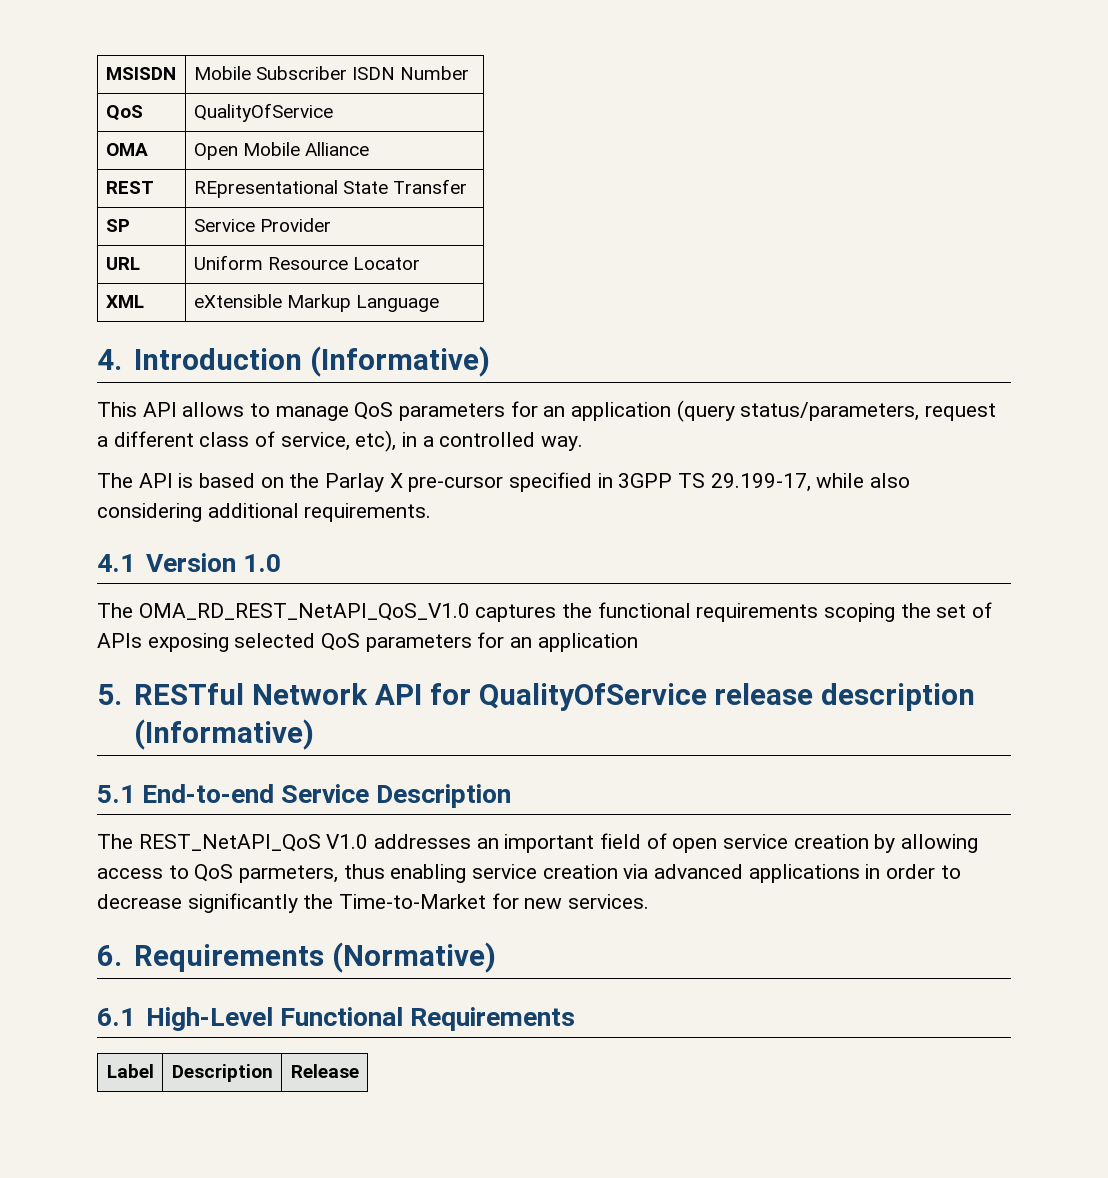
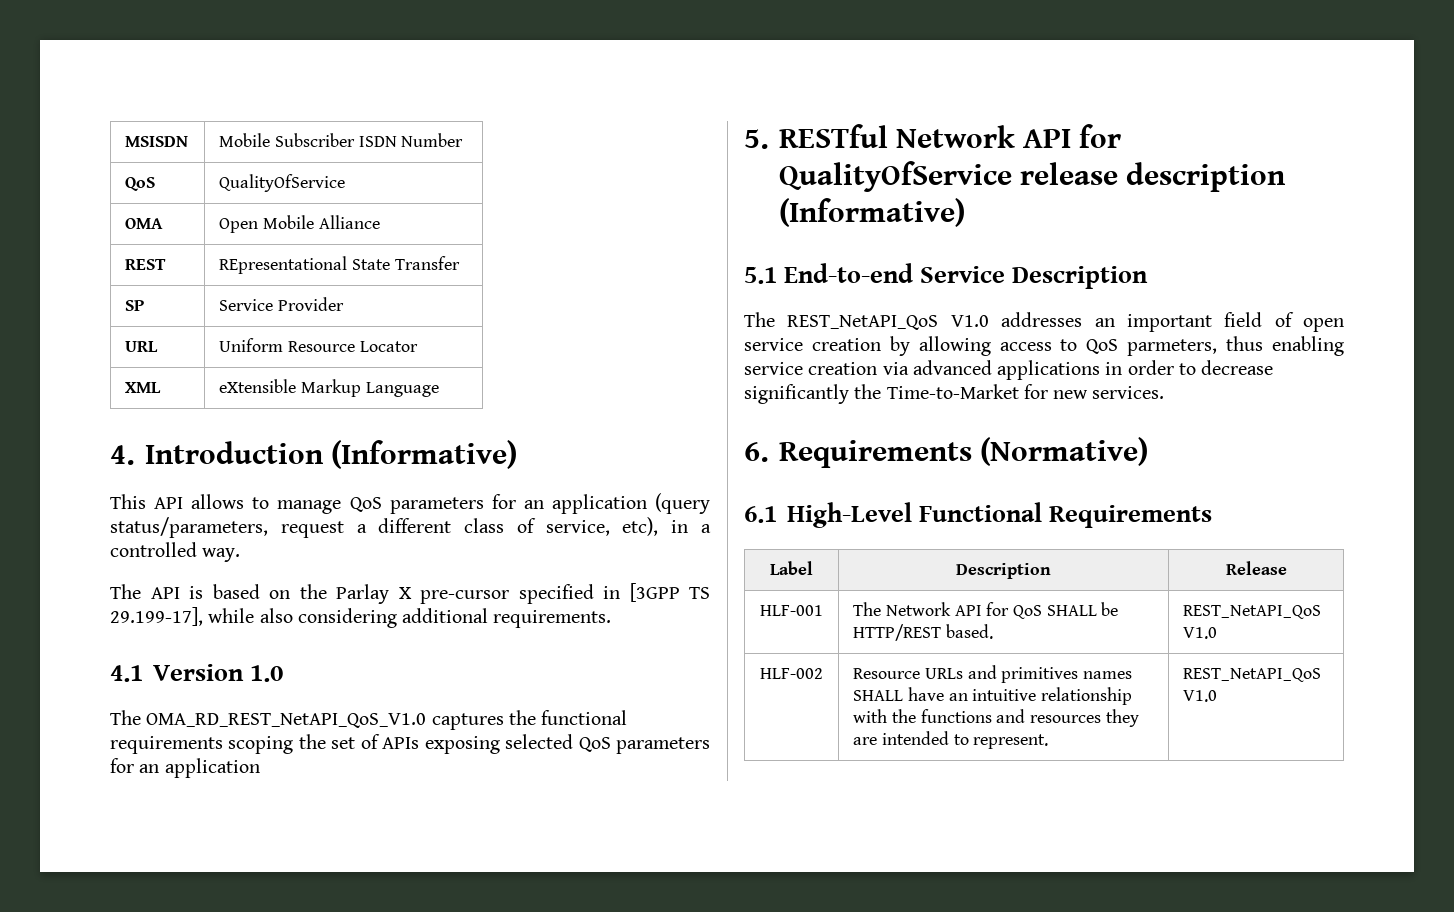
- The API is based on the Parlay X pre-cursor specified in 3GPP TS 29.199-17, while also considering additional requirements.
+ The API is based on the Parlay X pre-cursor specified in [3GPP TS 29.199-17], while also considering additional requirements.
+ HLF-001 | The Network API for QoS SHALL be HTTP/REST based. | REST_NetAPI_QoS V1.0
+ HLF-002 | Resource URLs and primitives names SHALL have an intuitive relationship with the functions and resources they are intended to represent. | REST_NetAPI_QoS V1.0

